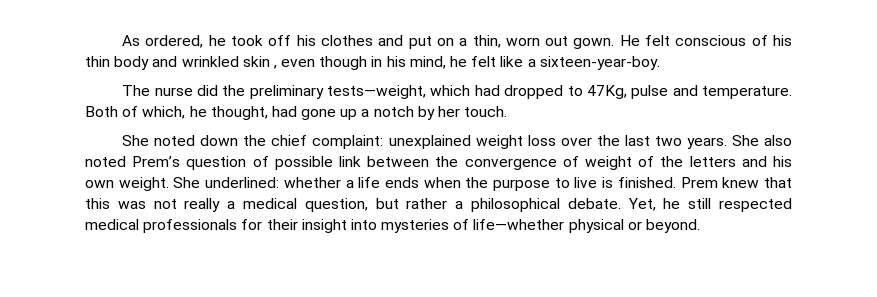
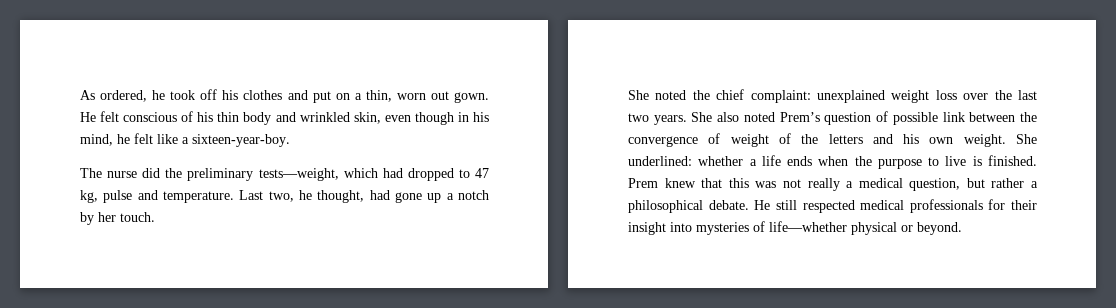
- He felt conscious of his thin body and wrinkled skin , even though in his mind, he felt like a sixteen-year-boy.
+ He felt conscious of his thin body and wrinkled skin, even though in his mind, he felt like a sixteen-year-boy.
- The nurse did the preliminary tests—weight, which had dropped to 47Kg, pulse and temperature.
+ The nurse did the preliminary tests—weight, which had dropped to 47 kg, pulse and temperature.
- Both of which, he thought, had gone up a notch by her touch.
+ Last two, he thought, had gone up a notch by her touch.
- She noted down the chief complaint: unexplained weight loss over the last two years.
+ She noted the chief complaint: unexplained weight loss over the last two years.
- Yet, he still respected medical professionals for their insight into mysteries of life—whether physical or beyond.
+ He still respected medical professionals for their insight into mysteries of life—whether physical or beyond.

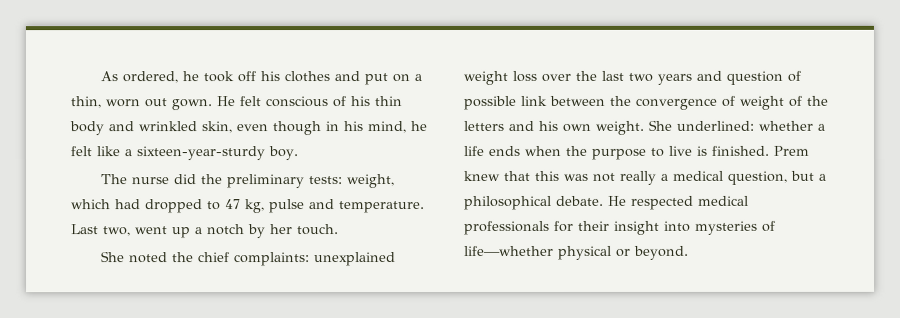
- He felt conscious of his thin body and wrinkled skin, even though in his mind, he felt like a sixteen-year-boy.
+ He felt conscious of his thin body and wrinkled skin, even though in his mind, he felt like a sixteen-year-sturdy boy.
- The nurse did the preliminary tests—weight, which had dropped to 47 kg, pulse and temperature.
+ The nurse did the preliminary tests: weight, which had dropped to 47 kg, pulse and temperature.
- Last two, he thought, had gone up a notch by her touch.
+ Last two, went up a notch by her touch.
- She noted the chief complaint: unexplained weight loss over the last two years. She also noted Prem’s question of possible link between the convergence of weight of the letters and his own weight.
+ She noted the chief complaints: unexplained weight loss over the last two years and question of possible link between the convergence of weight of the letters and his own weight.
- Prem knew that this was not really a medical question, but rather a philosophical debate.
+ Prem knew that this was not really a medical question, but a philosophical debate.
- He still respected medical professionals for their insight into mysteries of life—whether physical or beyond.
+ He respected medical professionals for their insight into mysteries of life—whether physical or beyond.

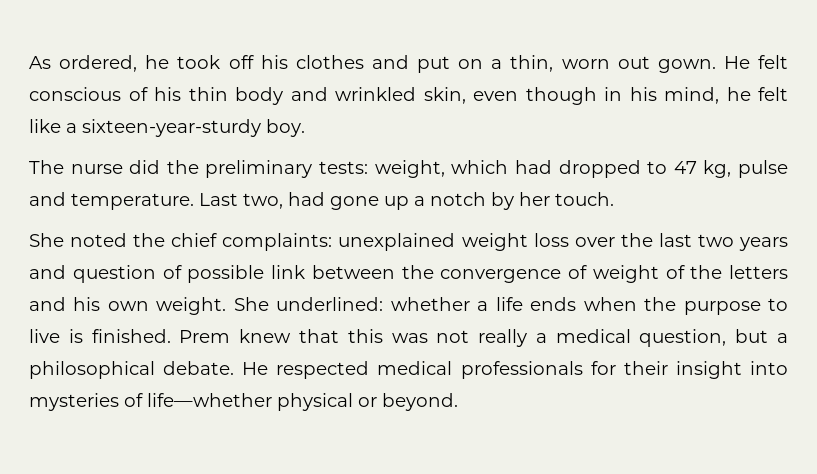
- Last two, went up a notch by her touch.
+ Last two, had gone up a notch by her touch.

